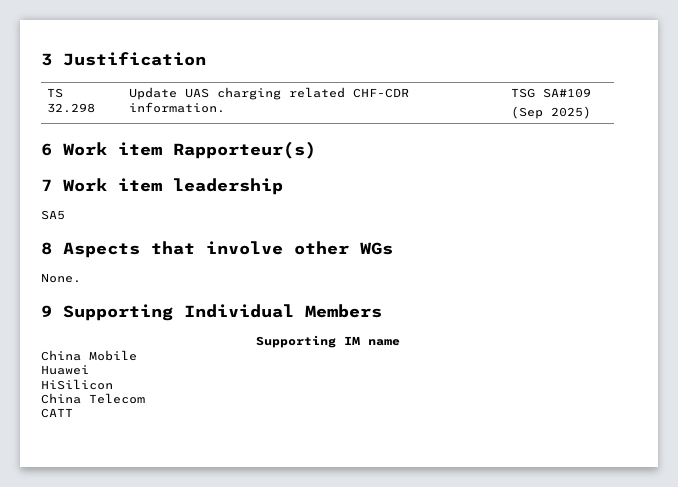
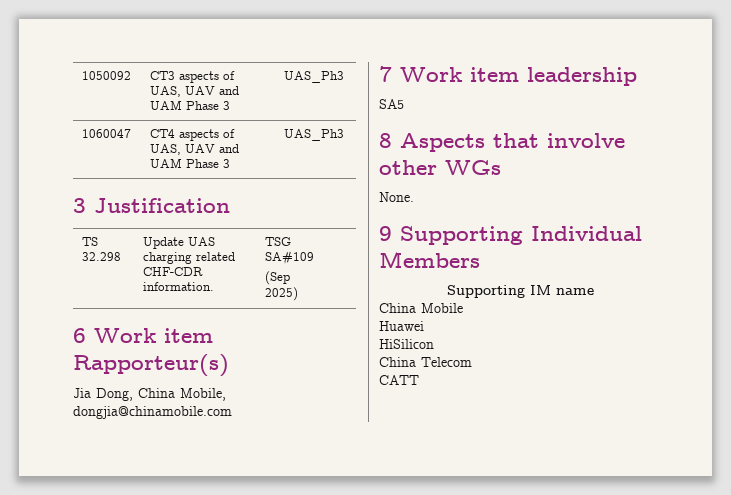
+ 1050092 | CT3 aspects of UAS, UAV and UAM Phase 3 | UAS_Ph3
+ 1060047 | CT4 aspects of UAS, UAV and UAM Phase 3 | UAS_Ph3
+ Jia Dong, China Mobile, dongjia@chinamobile.com

